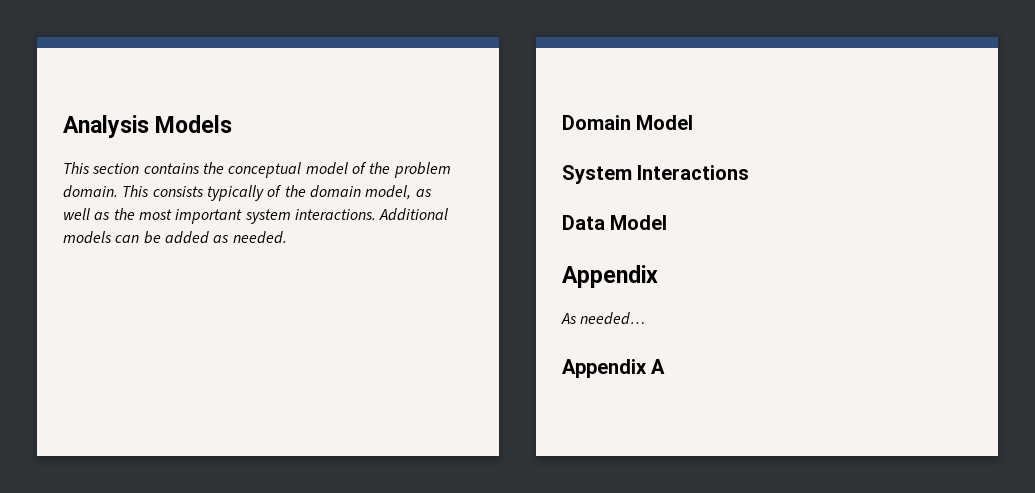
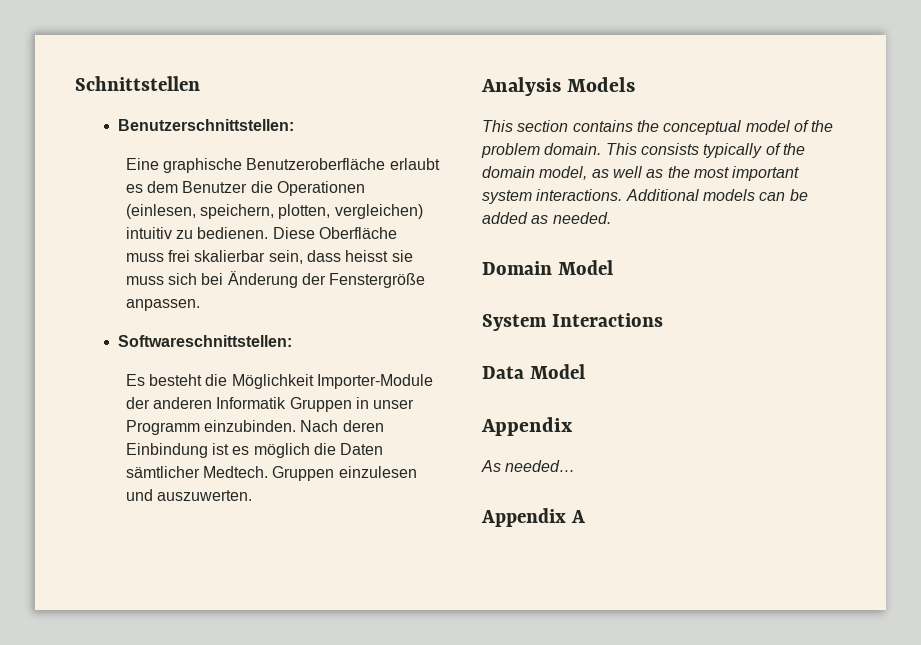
+ Schnittstellen
+ Benutzerschnittstellen:
+ Eine graphische Benutzeroberfläche erlaubt es dem Benutzer die Operationen (einlesen, speichern, plotten, vergleichen) intuitiv zu bedienen. Diese Oberfläche muss frei skalierbar sein, dass heisst sie muss sich bei Änderung der Fenstergröße anpassen.
+ Softwareschnittstellen:
+ Es besteht die Möglichkeit Importer-Module der anderen Informatik Gruppen in unser Programm einzubinden. Nach deren Einbindung ist es möglich die Daten sämtlicher Medtech. Gruppen einzulesen und auszuwerten.

